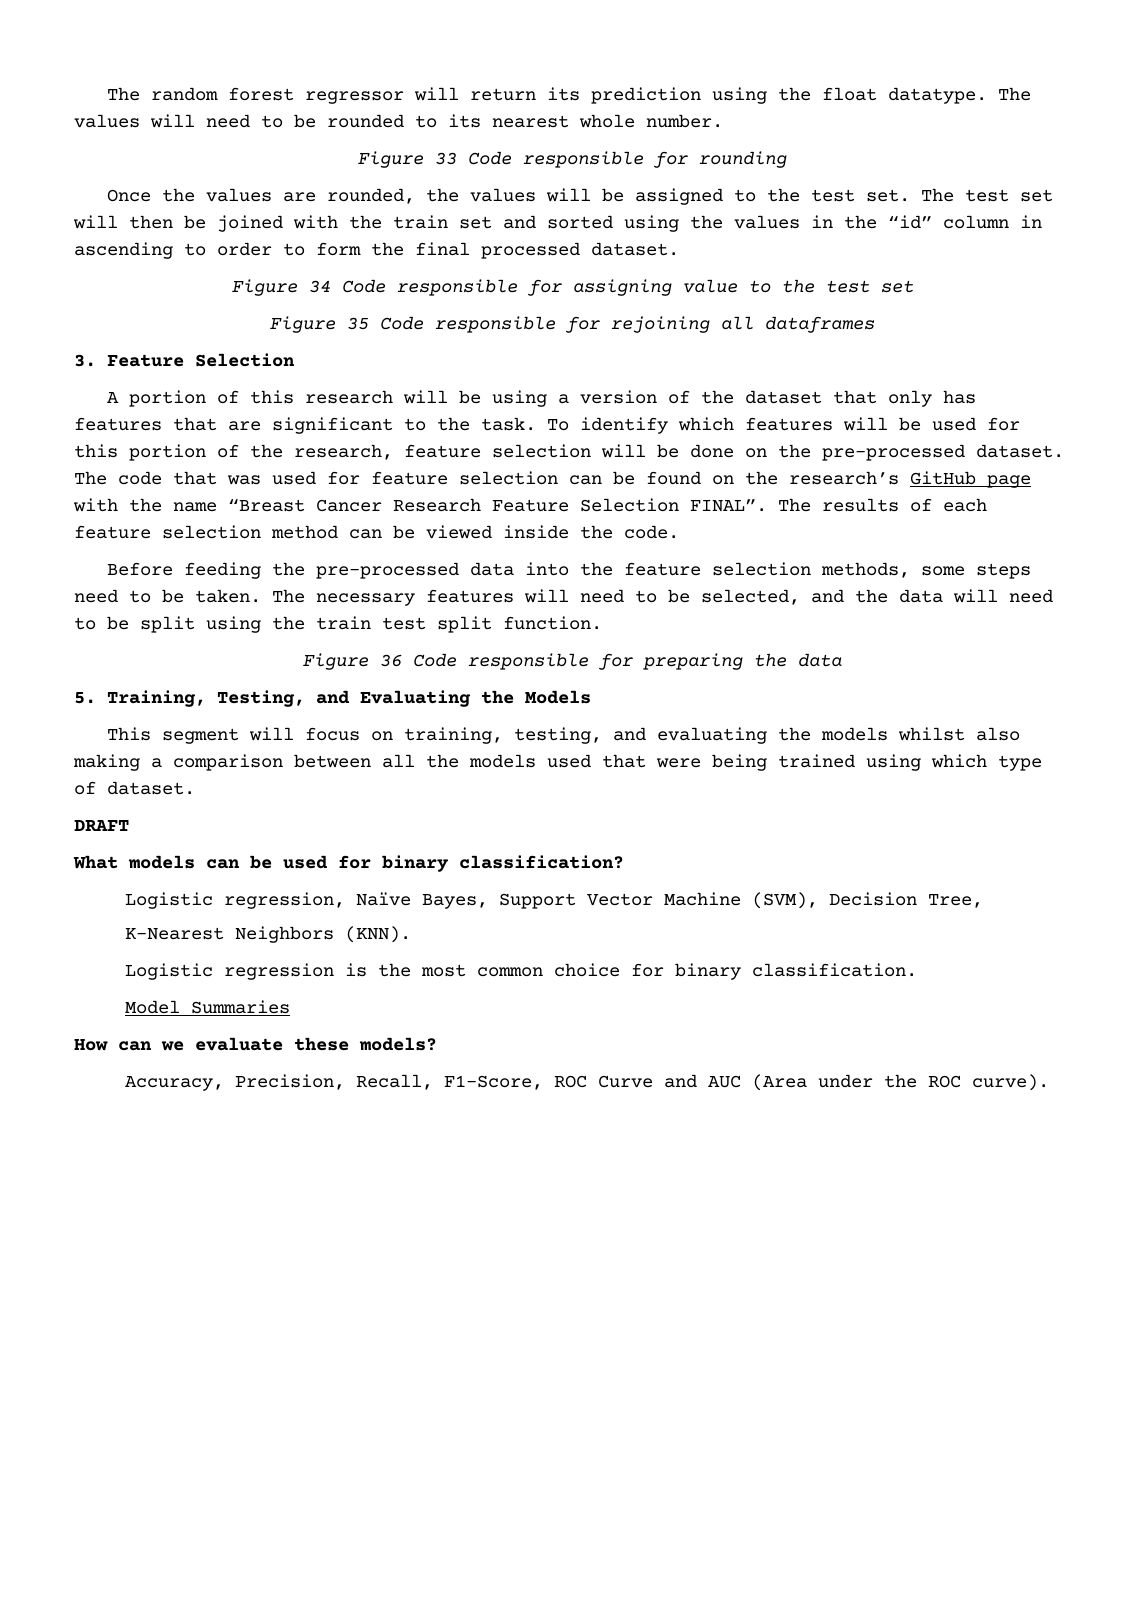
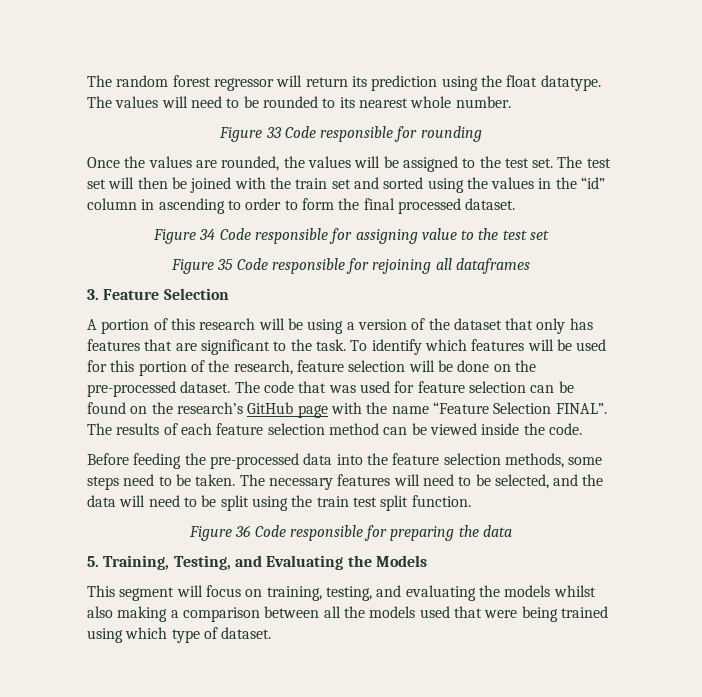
- The code that was used for feature selection can be found on the research’s GitHub page with the name “Breast Cancer Research Feature Selection FINAL”.
+ The code that was used for feature selection can be found on the research’s GitHub page with the name “Feature Selection FINAL”.
- DRAFT
- What models can be used for binary classification?
- Logistic regression, Naïve Bayes, Support Vector Machine (SVM), Decision Tree,
- K-Nearest Neighbors (KNN).
- Logistic regression is the most common choice for binary classification.
- Model Summaries
- How can we evaluate these models?
- Accuracy, Precision, Recall, F1-Score, ROC Curve and AUC (Area under the ROC curve).

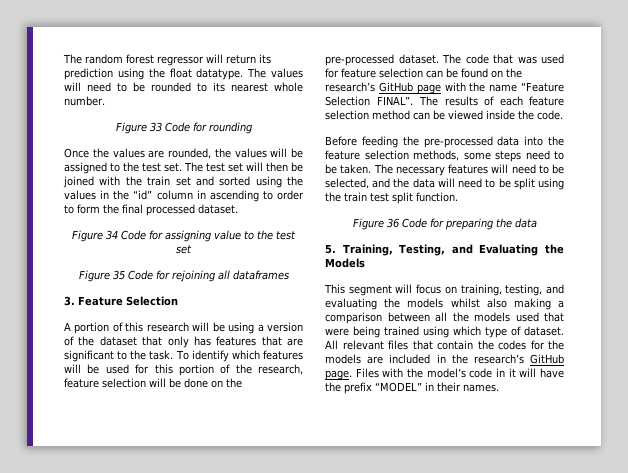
- Figure 33 Code responsible for rounding
+ Figure 33 Code for rounding
- Figure 34 Code responsible for assigning value to the test set
+ Figure 34 Code for assigning value to the test set
- Figure 35 Code responsible for rejoining all dataframes
+ Figure 35 Code for rejoining all dataframes
- Figure 36 Code responsible for preparing the data
+ Figure 36 Code for preparing the data
+ All relevant files that contain the codes for the models are included in the research’s GitHub page. Files with the model’s code in it will have the prefix “MODEL” in their names.

